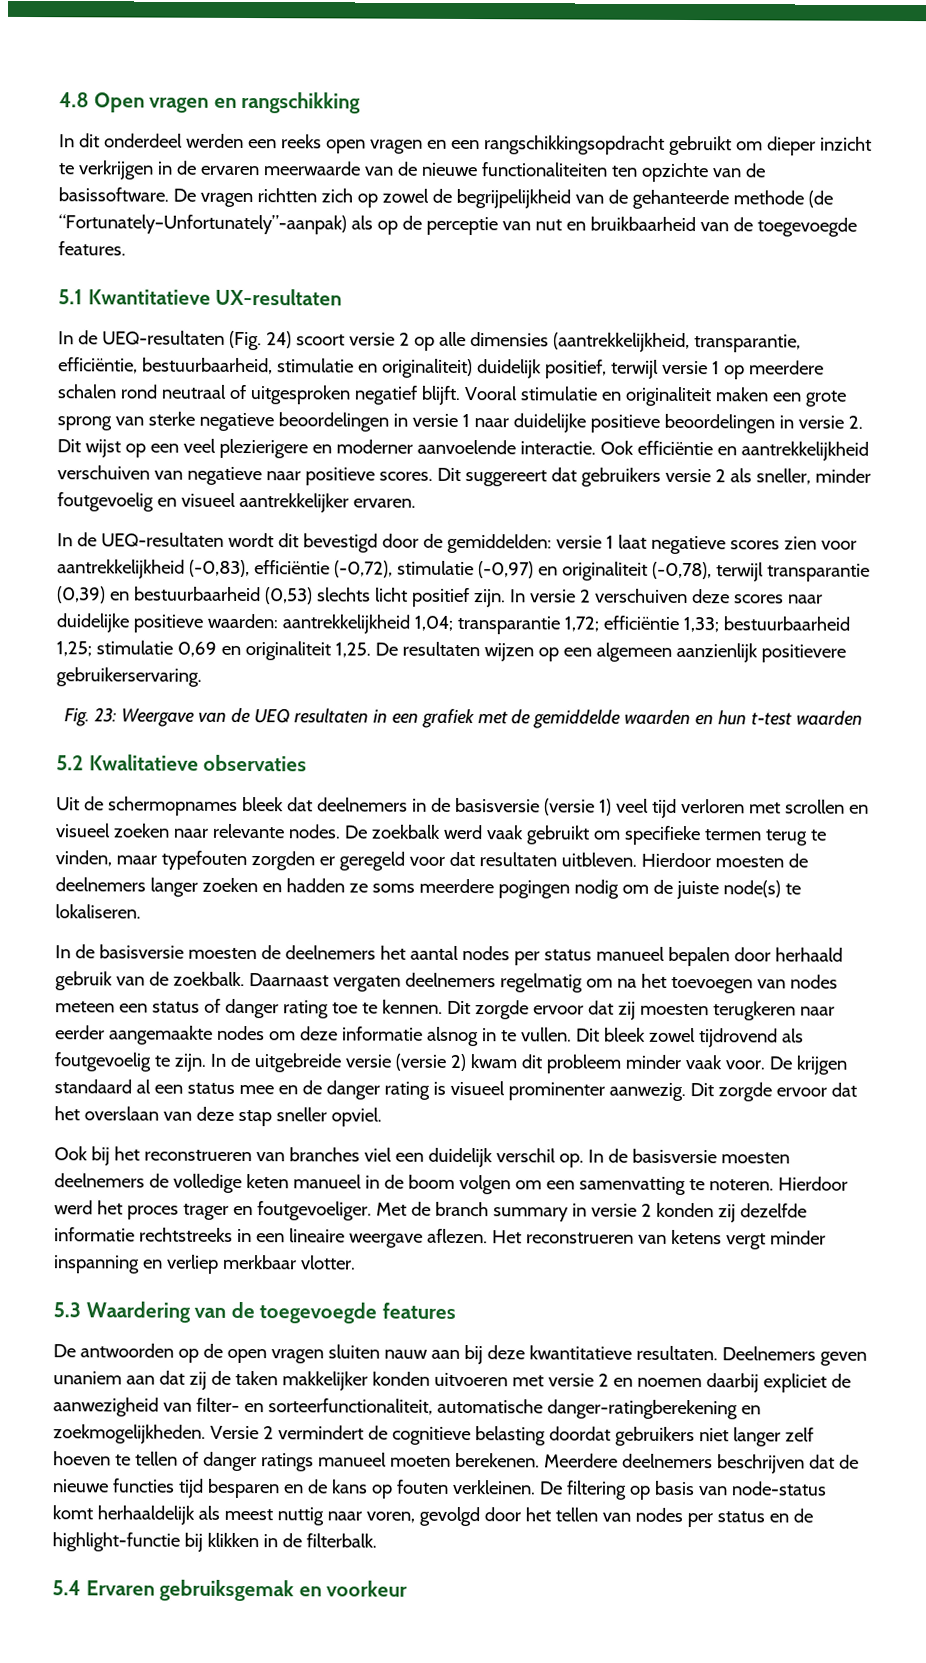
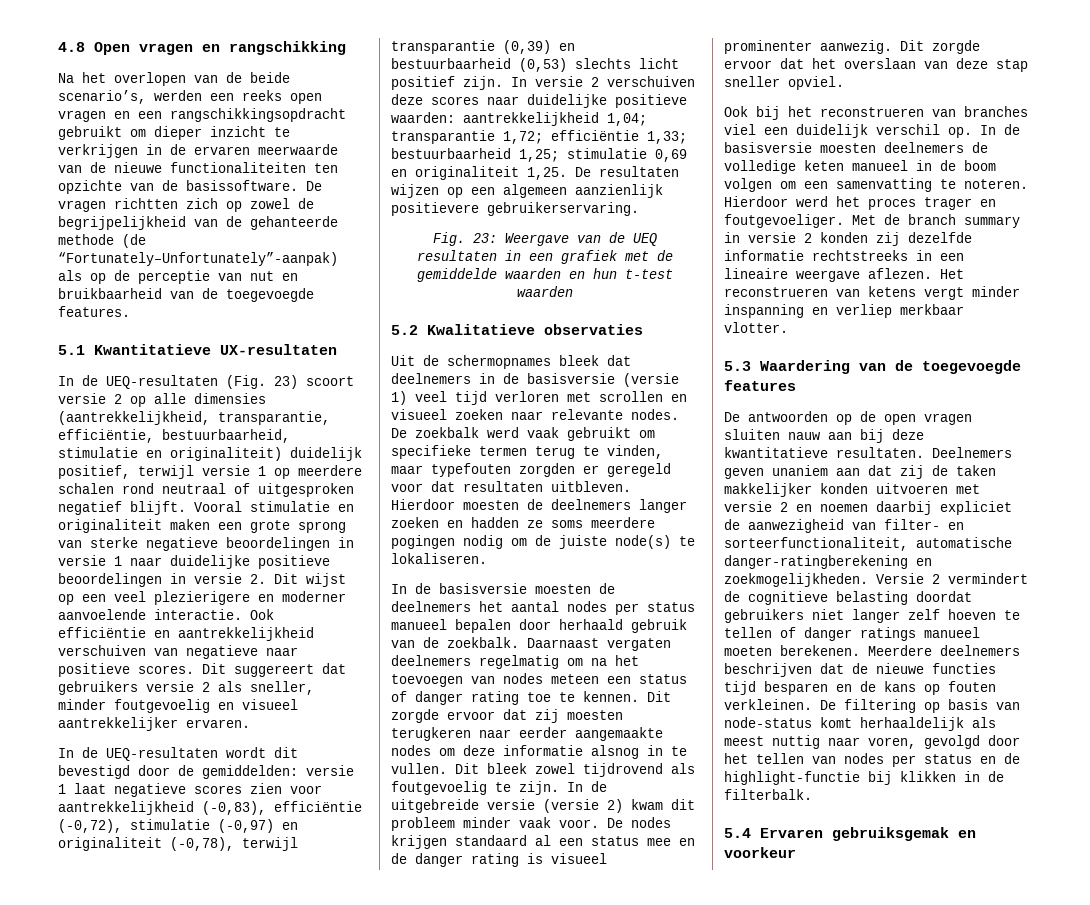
- In dit onderdeel werden een reeks open vragen en een rangschikkingsopdracht gebruikt om dieper inzicht te verkrijgen in de ervaren meerwaarde van de nieuwe functionaliteiten ten opzichte van de basissoftware.
+ Na het overlopen van de beide scenario’s, werden een reeks open vragen en een rangschikkingsopdracht gebruikt om dieper inzicht te verkrijgen in de ervaren meerwaarde van de nieuwe functionaliteiten ten opzichte van de basissoftware.
- In de UEQ-resultaten (Fig. 24) scoort versie 2 op alle dimensies (aantrekkelijkheid, transparantie, efficiëntie, bestuurbaarheid, stimulatie en originaliteit) duidelijk positief, terwijl versie 1 op meerdere schalen rond neutraal of uitgesproken negatief blijft.
+ In de UEQ-resultaten (Fig. 23) scoort versie 2 op alle dimensies (aantrekkelijkheid, transparantie, efficiëntie, bestuurbaarheid, stimulatie en originaliteit) duidelijk positief, terwijl versie 1 op meerdere schalen rond neutraal of uitgesproken negatief blijft.
- De krijgen standaard al een status mee en de danger rating is visueel prominenter aanwezig.
+ De nodes krijgen standaard al een status mee en de danger rating is visueel prominenter aanwezig.

